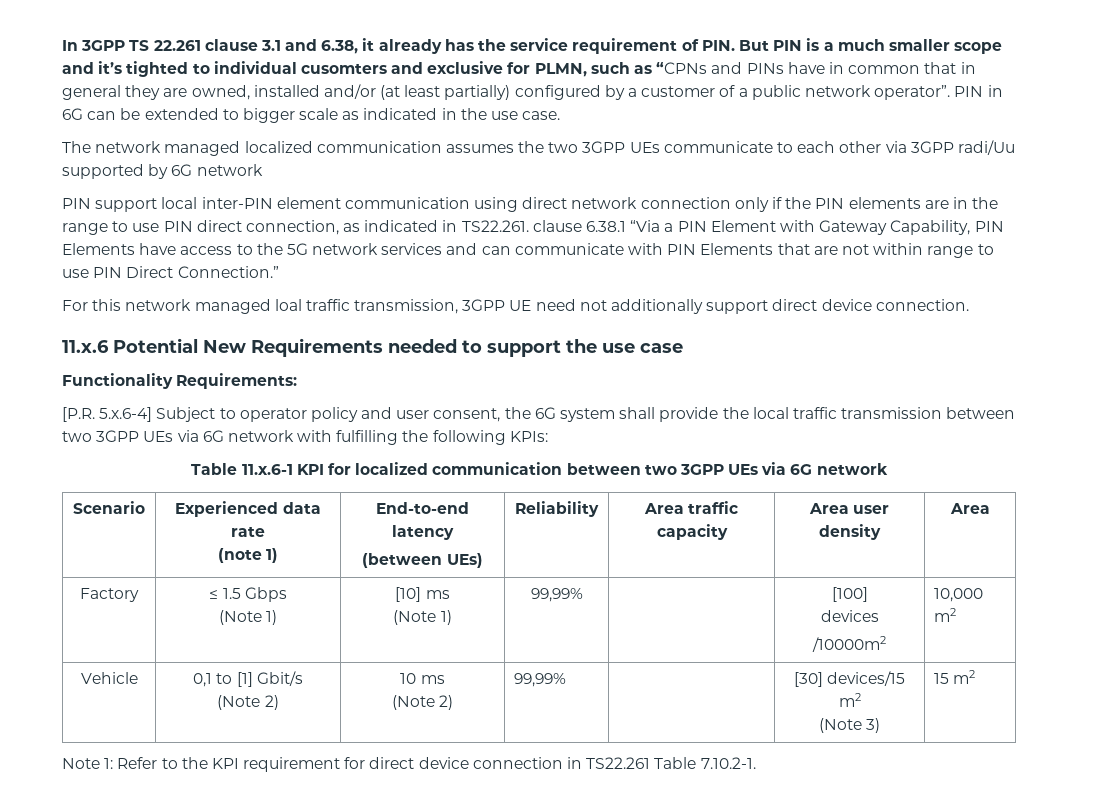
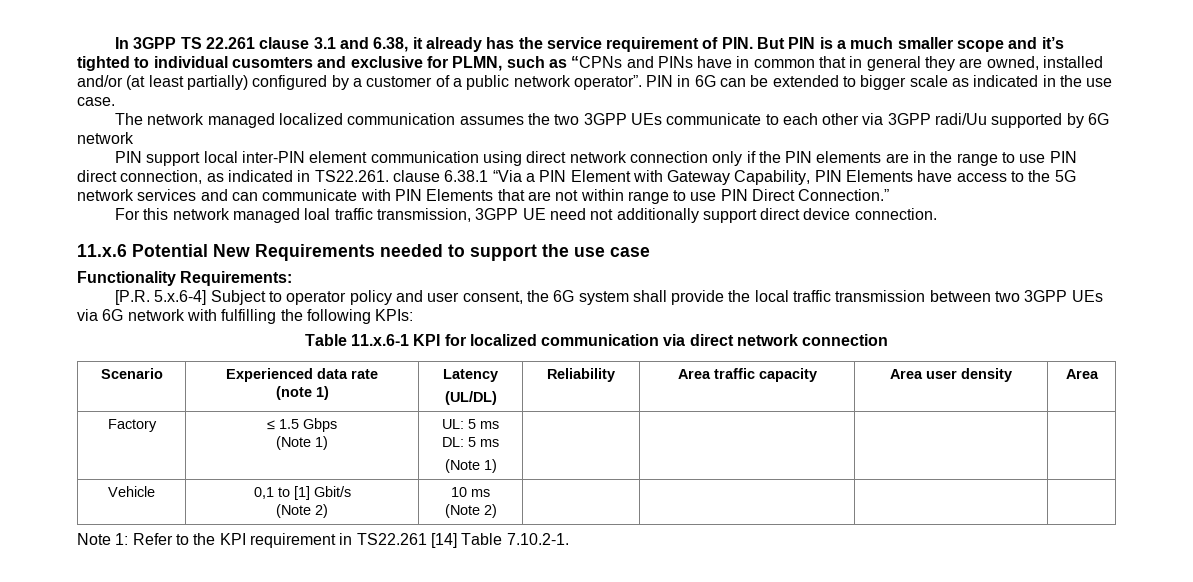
- Table 11.x.6-1 KPI for localized communication between two 3GPP UEs via 6G network
+ Table 11.x.6-1 KPI for localized communication via direct network connection
  Scenario | Experienced data rate
- (note 1) | End-to-end latency
- (between UEs) | Reliability | Area traffic capacity | Area user density | Area
+ (note 1) | Latency
+ (UL/DL) | Reliability | Area traffic capacity | Area user density | Area
  Factory | ≤ 1.5 Gbps
- (Note 1) | [10] ms
- (Note 1) | 99,99% | | [100]
- devices
- /10000m2 | 10,000 m2
+ (Note 1) | UL: 5 ms
+ DL: 5 ms
+ (Note 1) | | | |
  Vehicle | 0,1 to [1] Gbit/s
  (Note 2) | 10 ms
- (Note 2) | 99,99% | | [30] devices/15 m2
- (Note 3) | 15 m2
+ (Note 2) | | | |
- Note 1: Refer to the KPI requirement for direct device connection in TS22.261 Table 7.10.2-1.
+ Note 1: Refer to the KPI requirement in TS22.261 [14] Table 7.10.2-1.

